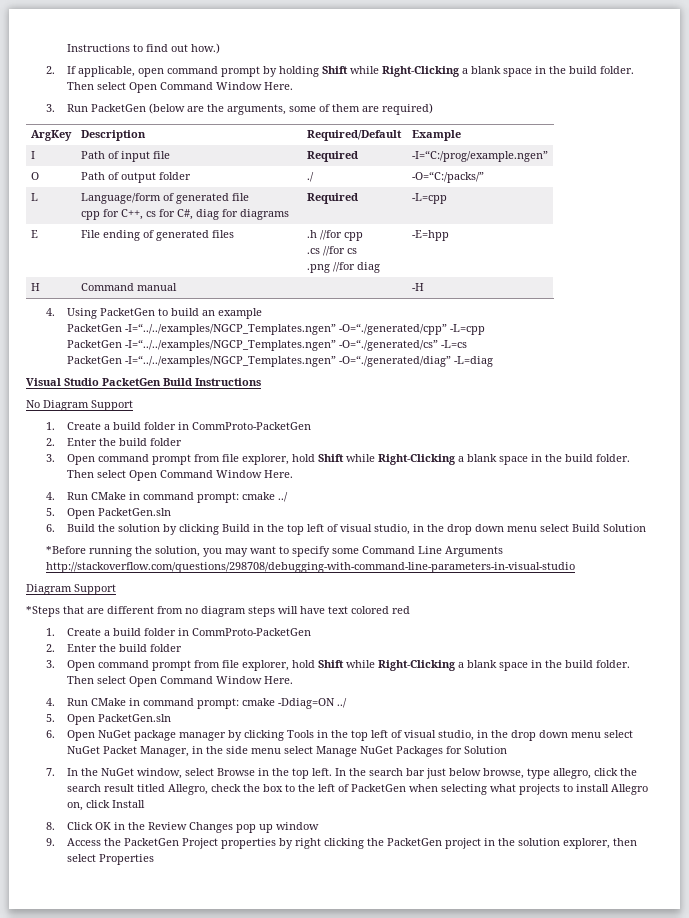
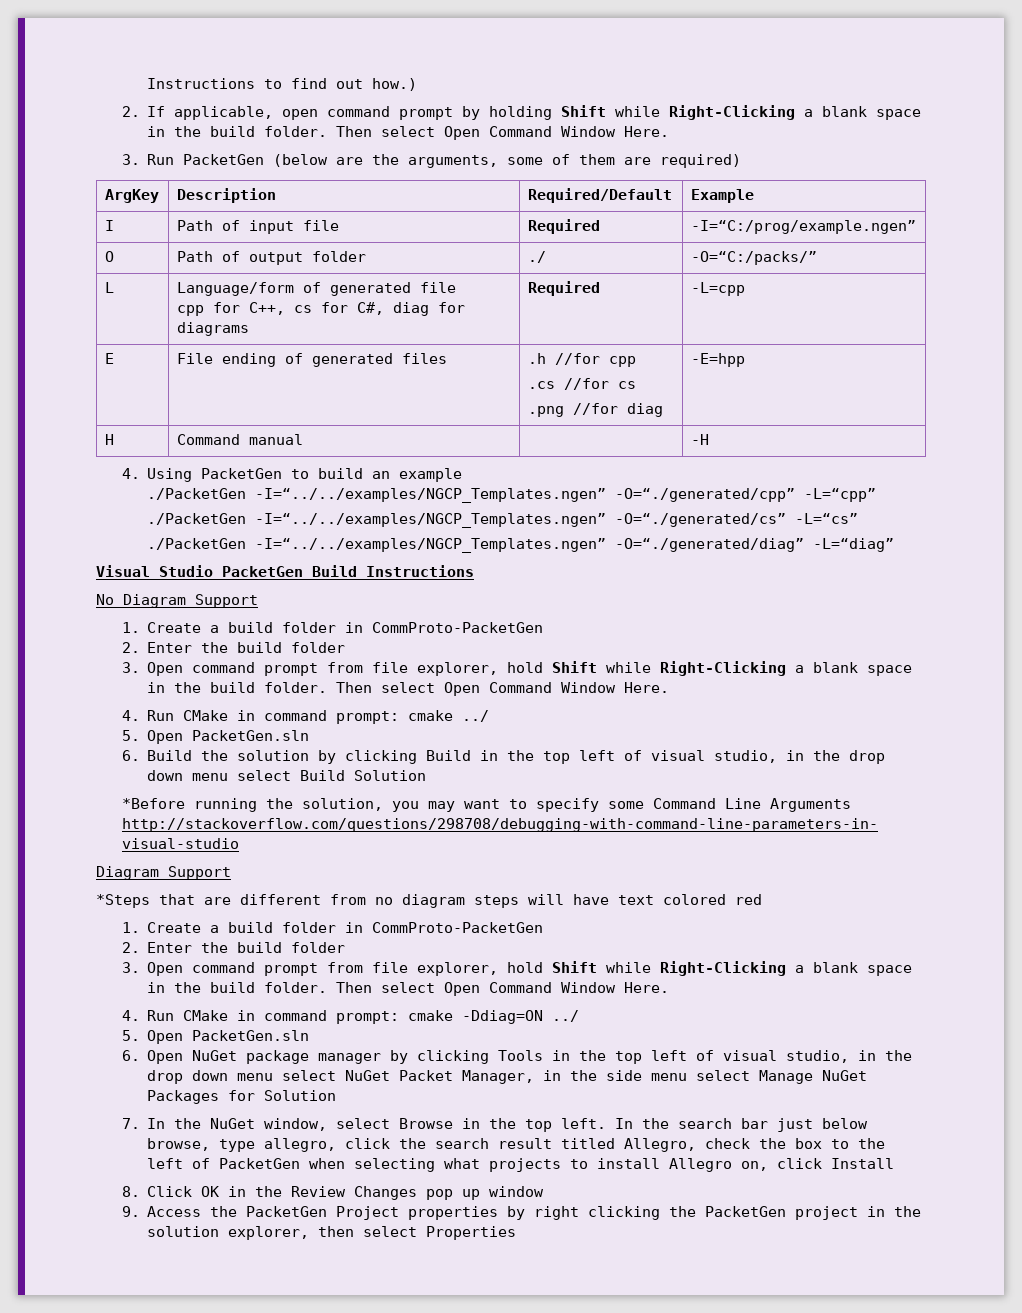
- PacketGen -I=“../../examples/NGCP_Templates.ngen” -O=“./generated/cpp” -L=cpp
- PacketGen -I=“../../examples/NGCP_Templates.ngen” -O=“./generated/cs” -L=cs
- PacketGen -I=“../../examples/NGCP_Templates.ngen” -O=“./generated/diag” -L=diag
+ ./PacketGen -I=“../../examples/NGCP_Templates.ngen” -O=“./generated/cpp” -L=“cpp”
+ ./PacketGen -I=“../../examples/NGCP_Templates.ngen” -O=“./generated/cs” -L=“cs”
+ ./PacketGen -I=“../../examples/NGCP_Templates.ngen” -O=“./generated/diag” -L=“diag”

